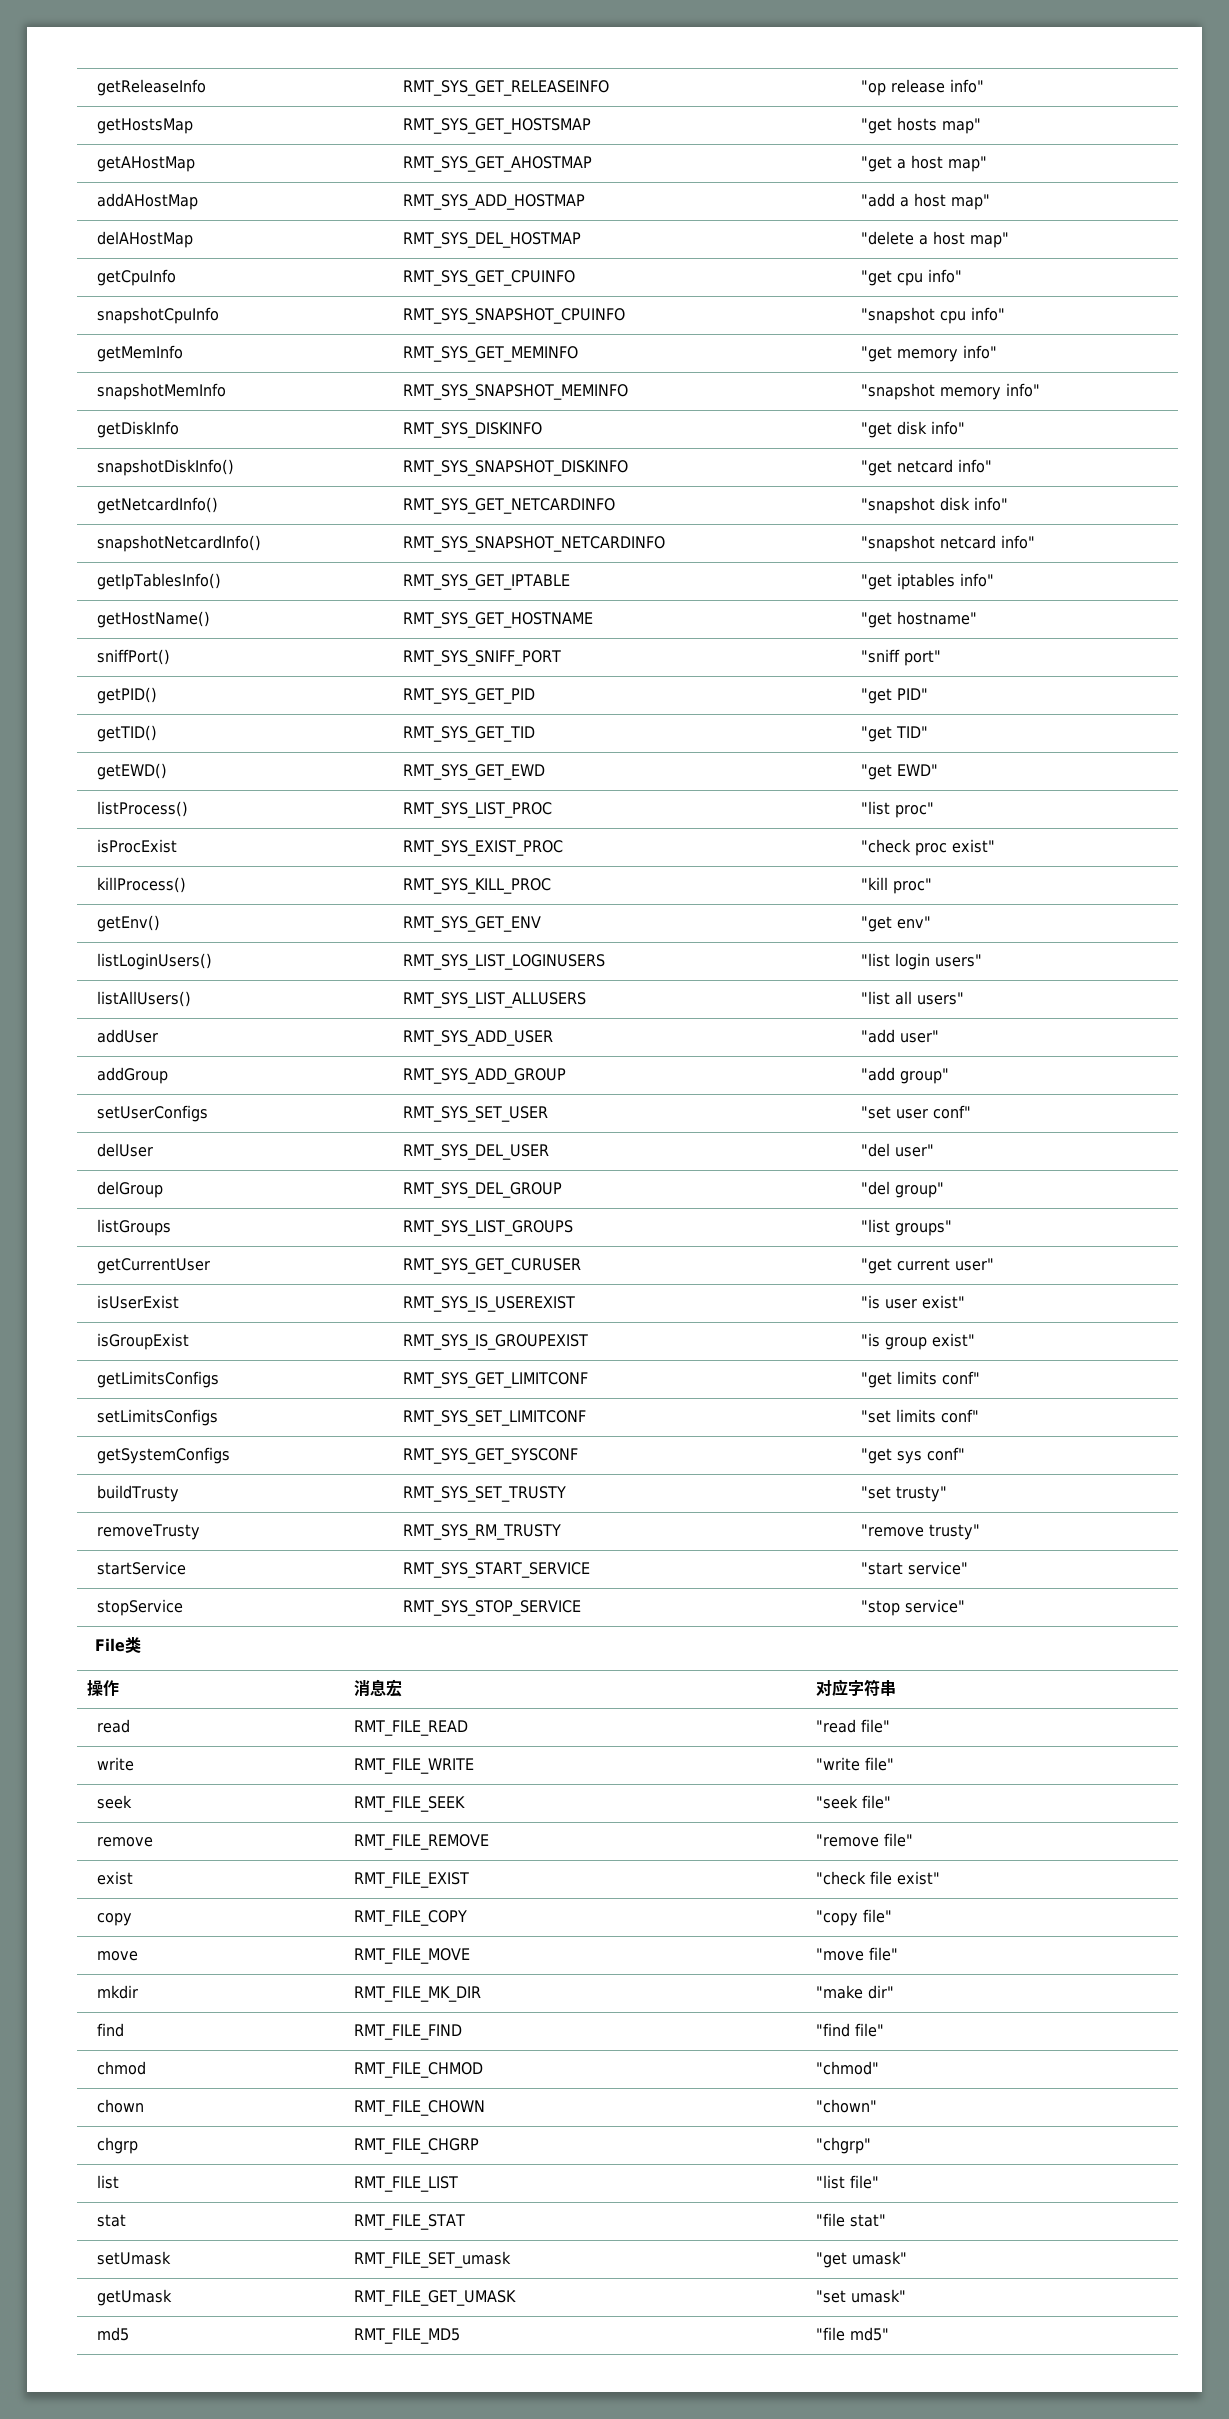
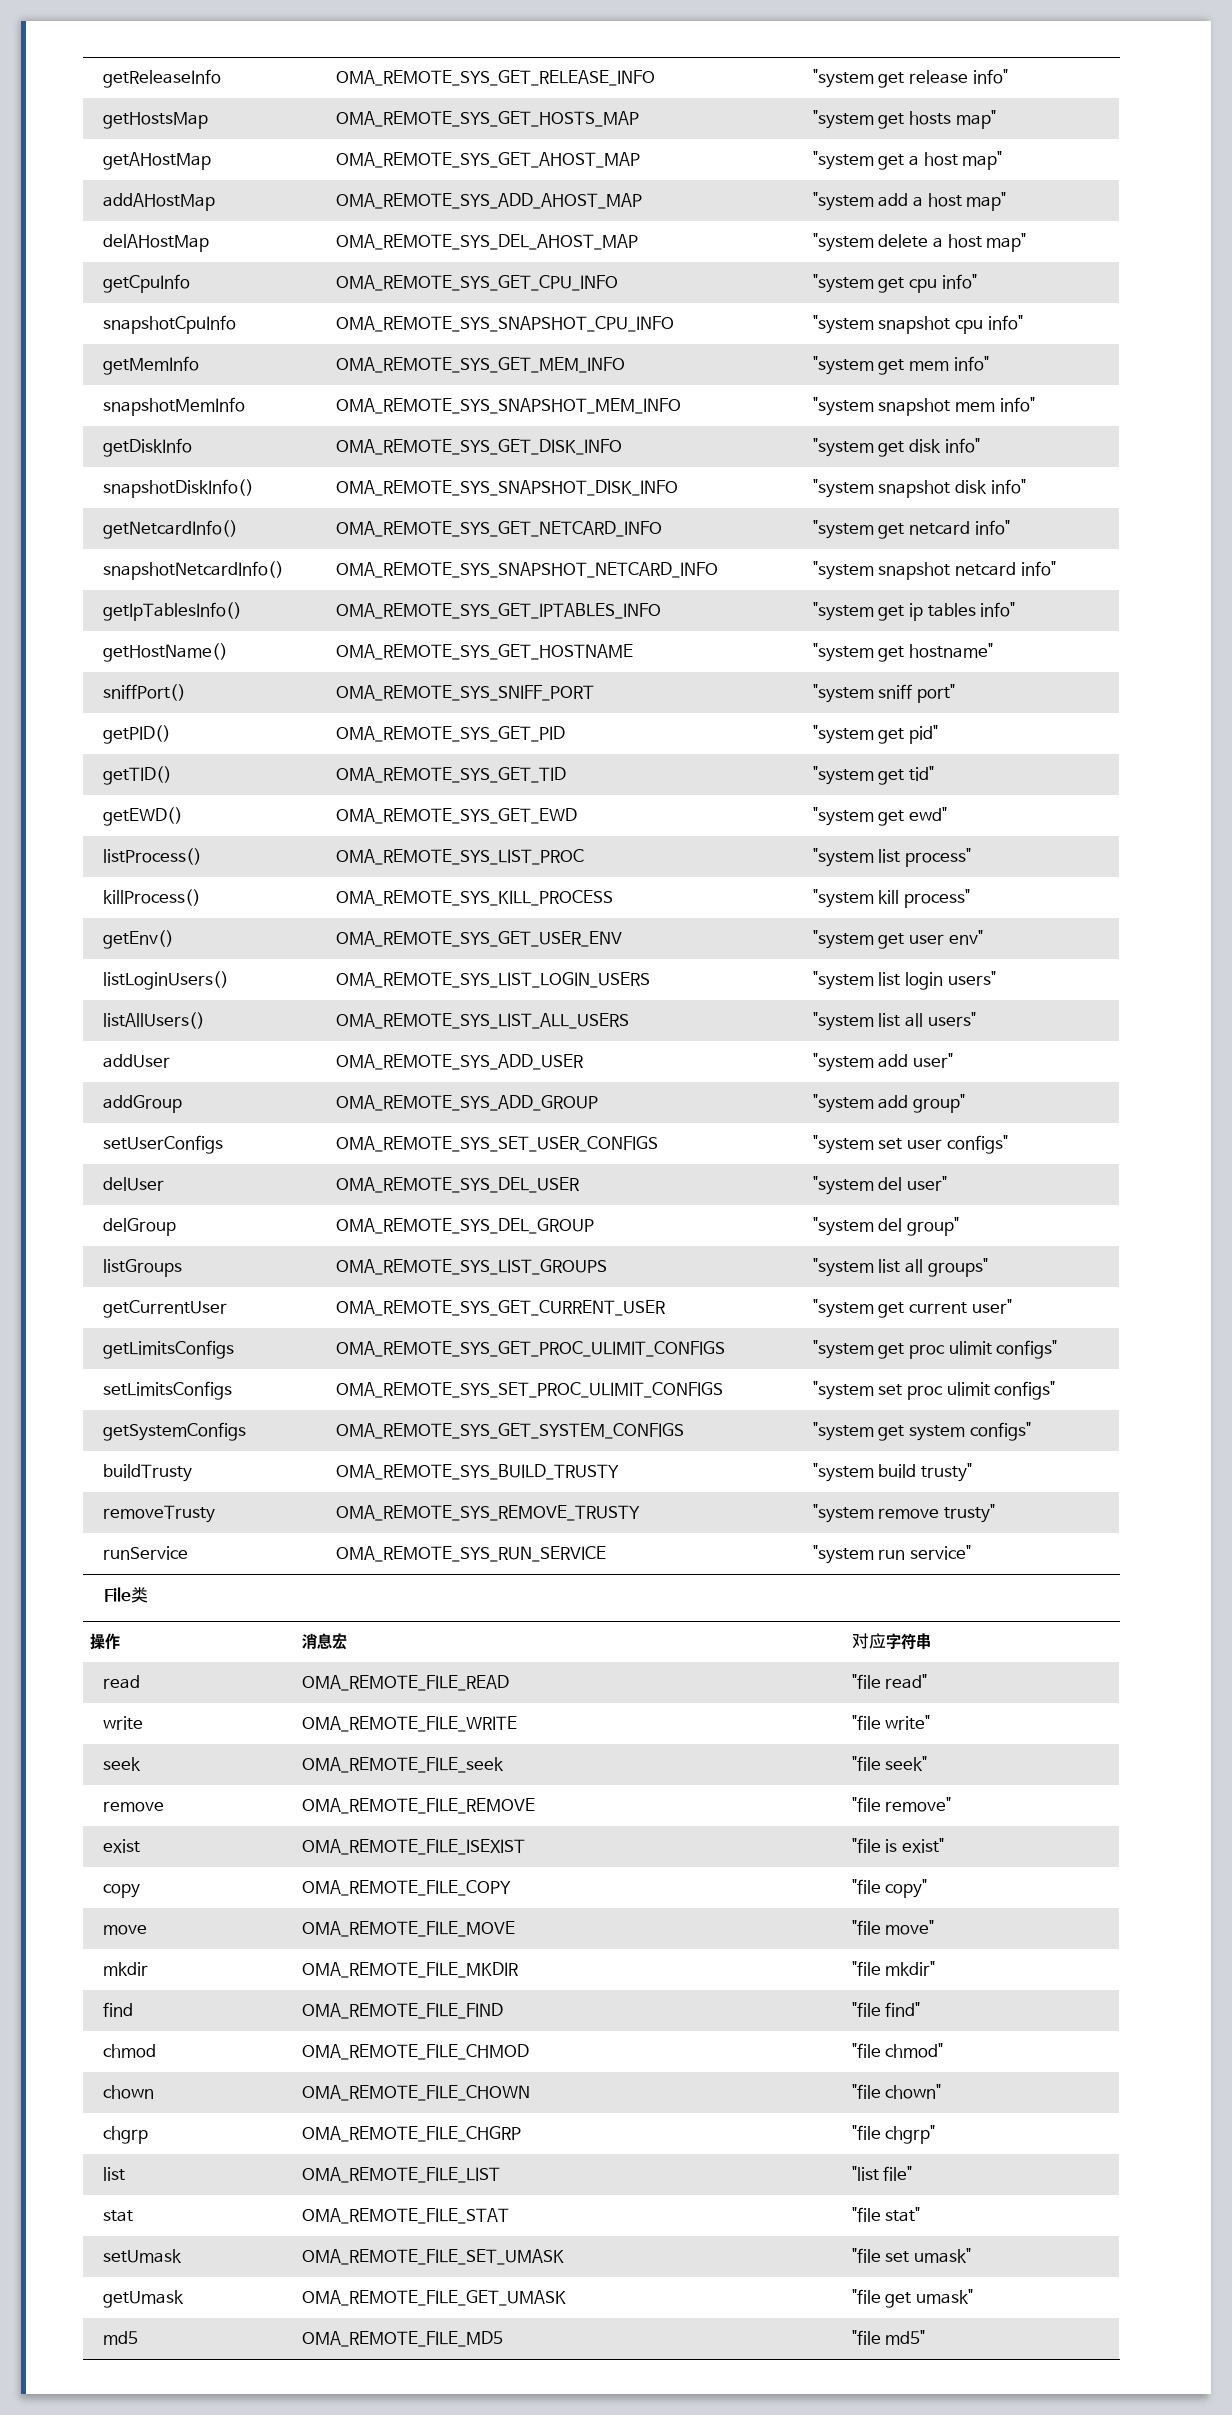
- getReleaseInfo | RMT_SYS_GET_RELEASEINFO | "op release info"
+ getReleaseInfo | OMA_REMOTE_SYS_GET_RELEASE_INFO | "system get release info"
- getHostsMap | RMT_SYS_GET_HOSTSMAP | "get hosts map"
+ getHostsMap | OMA_REMOTE_SYS_GET_HOSTS_MAP | "system get hosts map"
- getAHostMap | RMT_SYS_GET_AHOSTMAP | "get a host map"
+ getAHostMap | OMA_REMOTE_SYS_GET_AHOST_MAP | "system get a host map"
- addAHostMap | RMT_SYS_ADD_HOSTMAP | "add a host map"
+ addAHostMap | OMA_REMOTE_SYS_ADD_AHOST_MAP | "system add a host map"
- delAHostMap | RMT_SYS_DEL_HOSTMAP | "delete a host map"
+ delAHostMap | OMA_REMOTE_SYS_DEL_AHOST_MAP | "system delete a host map"
- getCpuInfo | RMT_SYS_GET_CPUINFO | "get cpu info"
+ getCpuInfo | OMA_REMOTE_SYS_GET_CPU_INFO | "system get cpu info"
- snapshotCpuInfo | RMT_SYS_SNAPSHOT_CPUINFO | "snapshot cpu info"
+ snapshotCpuInfo | OMA_REMOTE_SYS_SNAPSHOT_CPU_INFO | "system snapshot cpu info"
- getMemInfo | RMT_SYS_GET_MEMINFO | "get memory info"
- snapshotMemInfo | RMT_SYS_SNAPSHOT_MEMINFO | "snapshot memory info"
+ getMemInfo | OMA_REMOTE_SYS_GET_MEM_INFO | "system get mem info"
+ snapshotMemInfo | OMA_REMOTE_SYS_SNAPSHOT_MEM_INFO | "system snapshot mem info"
- getDiskInfo | RMT_SYS_DISKINFO | "get disk info"
+ getDiskInfo | OMA_REMOTE_SYS_GET_DISK_INFO | "system get disk info"
- snapshotDiskInfo() | RMT_SYS_SNAPSHOT_DISKINFO | "get netcard info"
- getNetcardInfo() | RMT_SYS_GET_NETCARDINFO | "snapshot disk info"
+ snapshotDiskInfo() | OMA_REMOTE_SYS_SNAPSHOT_DISK_INFO | "system snapshot disk info"
+ getNetcardInfo() | OMA_REMOTE_SYS_GET_NETCARD_INFO | "system get netcard info"
- snapshotNetcardInfo() | RMT_SYS_SNAPSHOT_NETCARDINFO | "snapshot netcard info"
+ snapshotNetcardInfo() | OMA_REMOTE_SYS_SNAPSHOT_NETCARD_INFO | "system snapshot netcard info"
- getIpTablesInfo() | RMT_SYS_GET_IPTABLE | "get iptables info"
+ getIpTablesInfo() | OMA_REMOTE_SYS_GET_IPTABLES_INFO | "system get ip tables info"
- getHostName() | RMT_SYS_GET_HOSTNAME | "get hostname"
+ getHostName() | OMA_REMOTE_SYS_GET_HOSTNAME | "system get hostname"
- sniffPort() | RMT_SYS_SNIFF_PORT | "sniff port"
+ sniffPort() | OMA_REMOTE_SYS_SNIFF_PORT | "system sniff port"
- getPID() | RMT_SYS_GET_PID | "get PID"
- getTID() | RMT_SYS_GET_TID | "get TID"
- getEWD() | RMT_SYS_GET_EWD | "get EWD"
- listProcess() | RMT_SYS_LIST_PROC | "list proc"
- isProcExist | RMT_SYS_EXIST_PROC | "check proc exist"
- killProcess() | RMT_SYS_KILL_PROC | "kill proc"
- getEnv() | RMT_SYS_GET_ENV | "get env"
+ getPID() | OMA_REMOTE_SYS_GET_PID | "system get pid"
+ getTID() | OMA_REMOTE_SYS_GET_TID | "system get tid"
+ getEWD() | OMA_REMOTE_SYS_GET_EWD | "system get ewd"
+ listProcess() | OMA_REMOTE_SYS_LIST_PROC | "system list process"
+ killProcess() | OMA_REMOTE_SYS_KILL_PROCESS | "system kill process"
+ getEnv() | OMA_REMOTE_SYS_GET_USER_ENV | "system get user env"
- listLoginUsers() | RMT_SYS_LIST_LOGINUSERS | "list login users"
+ listLoginUsers() | OMA_REMOTE_SYS_LIST_LOGIN_USERS | "system list login users"
- listAllUsers() | RMT_SYS_LIST_ALLUSERS | "list all users"
+ listAllUsers() | OMA_REMOTE_SYS_LIST_ALL_USERS | "system list all users"
- addUser | RMT_SYS_ADD_USER | "add user"
+ addUser | OMA_REMOTE_SYS_ADD_USER | "system add user"
- addGroup | RMT_SYS_ADD_GROUP | "add group"
+ addGroup | OMA_REMOTE_SYS_ADD_GROUP | "system add group"
- setUserConfigs | RMT_SYS_SET_USER | "set user conf"
- delUser | RMT_SYS_DEL_USER | "del user"
+ setUserConfigs | OMA_REMOTE_SYS_SET_USER_CONFIGS | "system set user configs"
+ delUser | OMA_REMOTE_SYS_DEL_USER | "system del user"
- delGroup | RMT_SYS_DEL_GROUP | "del group"
+ delGroup | OMA_REMOTE_SYS_DEL_GROUP | "system del group"
- listGroups | RMT_SYS_LIST_GROUPS | "list groups"
+ listGroups | OMA_REMOTE_SYS_LIST_GROUPS | "system list all groups"
- getCurrentUser | RMT_SYS_GET_CURUSER | "get current user"
+ getCurrentUser | OMA_REMOTE_SYS_GET_CURRENT_USER | "system get current user"
- isUserExist | RMT_SYS_IS_USEREXIST | "is user exist"
- isGroupExist | RMT_SYS_IS_GROUPEXIST | "is group exist"
- getLimitsConfigs | RMT_SYS_GET_LIMITCONF | "get limits conf"
- setLimitsConfigs | RMT_SYS_SET_LIMITCONF | "set limits conf"
- getSystemConfigs | RMT_SYS_GET_SYSCONF | "get sys conf"
- buildTrusty | RMT_SYS_SET_TRUSTY | "set trusty"
- removeTrusty | RMT_SYS_RM_TRUSTY | "remove trusty"
- startService | RMT_SYS_START_SERVICE | "start service"
- stopService | RMT_SYS_STOP_SERVICE | "stop service"
+ getLimitsConfigs | OMA_REMOTE_SYS_GET_PROC_ULIMIT_CONFIGS | "system get proc ulimit configs"
+ setLimitsConfigs | OMA_REMOTE_SYS_SET_PROC_ULIMIT_CONFIGS | "system set proc ulimit configs"
+ getSystemConfigs | OMA_REMOTE_SYS_GET_SYSTEM_CONFIGS | "system get system configs"
+ buildTrusty | OMA_REMOTE_SYS_BUILD_TRUSTY | "system build trusty"
+ removeTrusty | OMA_REMOTE_SYS_REMOVE_TRUSTY | "system remove trusty"
+ runService | OMA_REMOTE_SYS_RUN_SERVICE | "system run service"
- read | RMT_FILE_READ | "read file"
- write | RMT_FILE_WRITE | "write file"
- seek | RMT_FILE_SEEK | "seek file"
- remove | RMT_FILE_REMOVE | "remove file"
- exist | RMT_FILE_EXIST | "check file exist"
- copy | RMT_FILE_COPY | "copy file"
- move | RMT_FILE_MOVE | "move file"
- mkdir | RMT_FILE_MK_DIR | "make dir"
- find | RMT_FILE_FIND | "find file"
- chmod | RMT_FILE_CHMOD | "chmod"
- chown | RMT_FILE_CHOWN | "chown"
- chgrp | RMT_FILE_CHGRP | "chgrp"
+ read | OMA_REMOTE_FILE_READ | "file read"
+ write | OMA_REMOTE_FILE_WRITE | "file write"
+ seek | OMA_REMOTE_FILE_seek | "file seek"
+ remove | OMA_REMOTE_FILE_REMOVE | "file remove"
+ exist | OMA_REMOTE_FILE_ISEXIST | "file is exist"
+ copy | OMA_REMOTE_FILE_COPY | "file copy"
+ move | OMA_REMOTE_FILE_MOVE | "file move"
+ mkdir | OMA_REMOTE_FILE_MKDIR | "file mkdir"
+ find | OMA_REMOTE_FILE_FIND | "file find"
+ chmod | OMA_REMOTE_FILE_CHMOD | "file chmod"
+ chown | OMA_REMOTE_FILE_CHOWN | "file chown"
+ chgrp | OMA_REMOTE_FILE_CHGRP | "file chgrp"
- list | RMT_FILE_LIST | "list file"
+ list | OMA_REMOTE_FILE_LIST | "list file"
- stat | RMT_FILE_STAT | "file stat"
+ stat | OMA_REMOTE_FILE_STAT | "file stat"
- setUmask | RMT_FILE_SET_umask | "get umask"
+ setUmask | OMA_REMOTE_FILE_SET_UMASK | "file set umask"
- getUmask | RMT_FILE_GET_UMASK | "set umask"
+ getUmask | OMA_REMOTE_FILE_GET_UMASK | "file get umask"
- md5 | RMT_FILE_MD5 | "file md5"
+ md5 | OMA_REMOTE_FILE_MD5 | "file md5"

